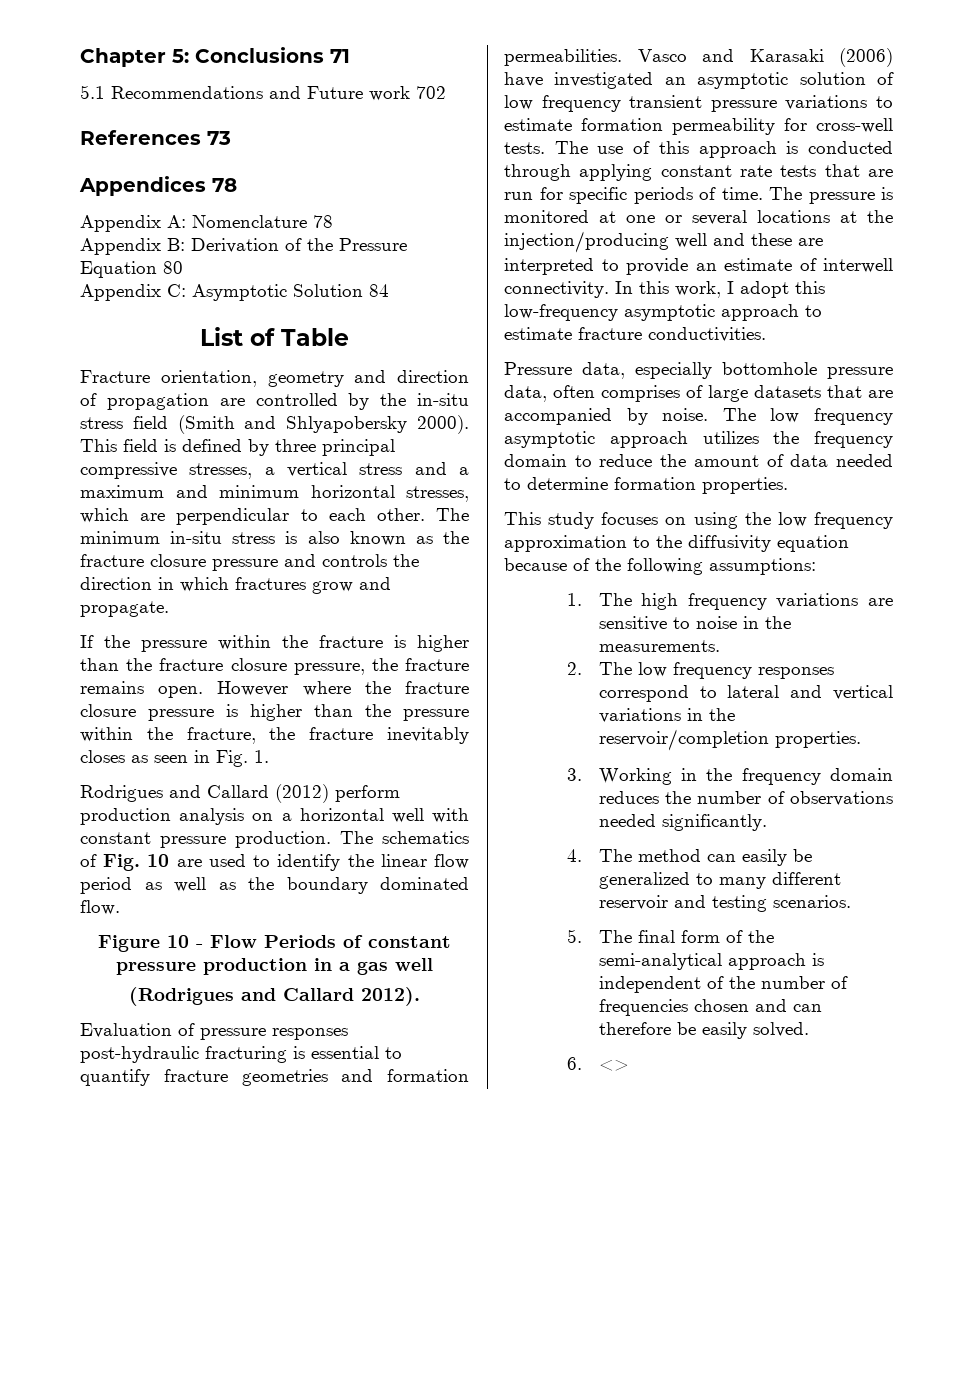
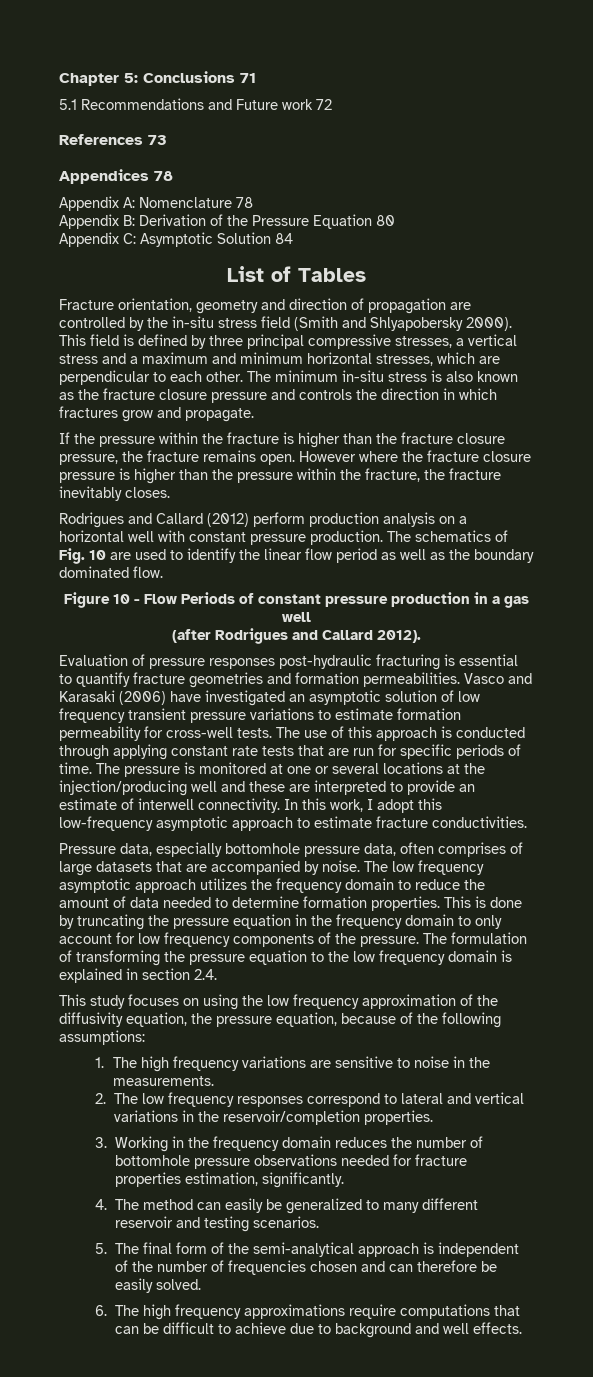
- 5.1 Recommendations and Future work 702
+ 5.1 Recommendations and Future work 72
- List of Table
+ List of Tables
- However where the fracture closure pressure is higher than the pressure within the fracture, the fracture inevitably closes as seen in Fig. 1.
+ However where the fracture closure pressure is higher than the pressure within the fracture, the fracture inevitably closes.
- (Rodrigues and Callard 2012).
+ (after Rodrigues and Callard 2012).
+ This is done by truncating the pressure equation in the frequency domain to only account for low frequency components of the pressure. The formulation of transforming the pressure equation to the low frequency domain is explained in section 2.4.
- This study focuses on using the low frequency approximation to the diffusivity equation because of the following assumptions:
+ This study focuses on using the low frequency approximation of the diffusivity equation, the pressure equation, because of the following assumptions:
- 3. Working in the frequency domain reduces the number of observations needed significantly.
+ 3. Working in the frequency domain reduces the number of bottomhole pressure observations needed for fracture properties estimation, significantly.
- 6. <>
+ 6. The high frequency approximations require computations that can be difficult to achieve due to background and well effects.

